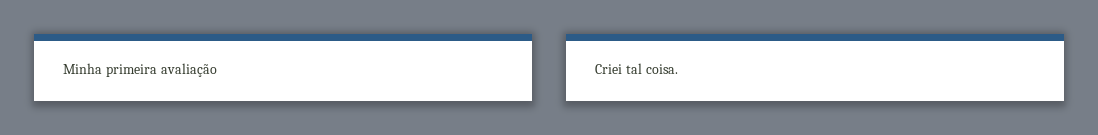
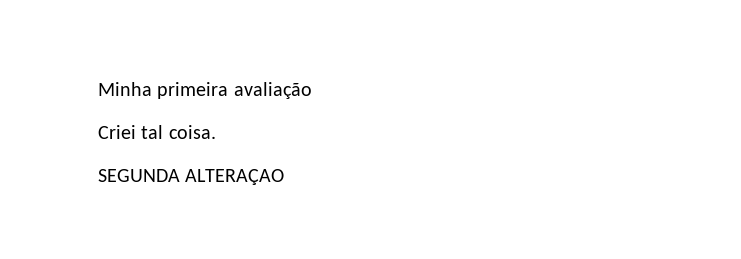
+ SEGUNDA ALTERAÇAO

